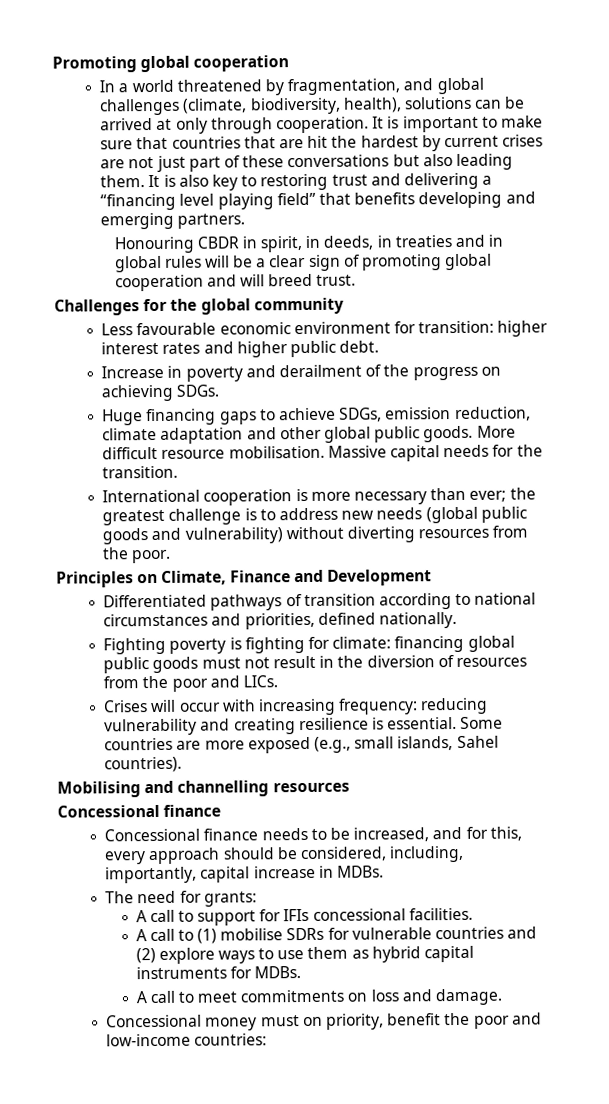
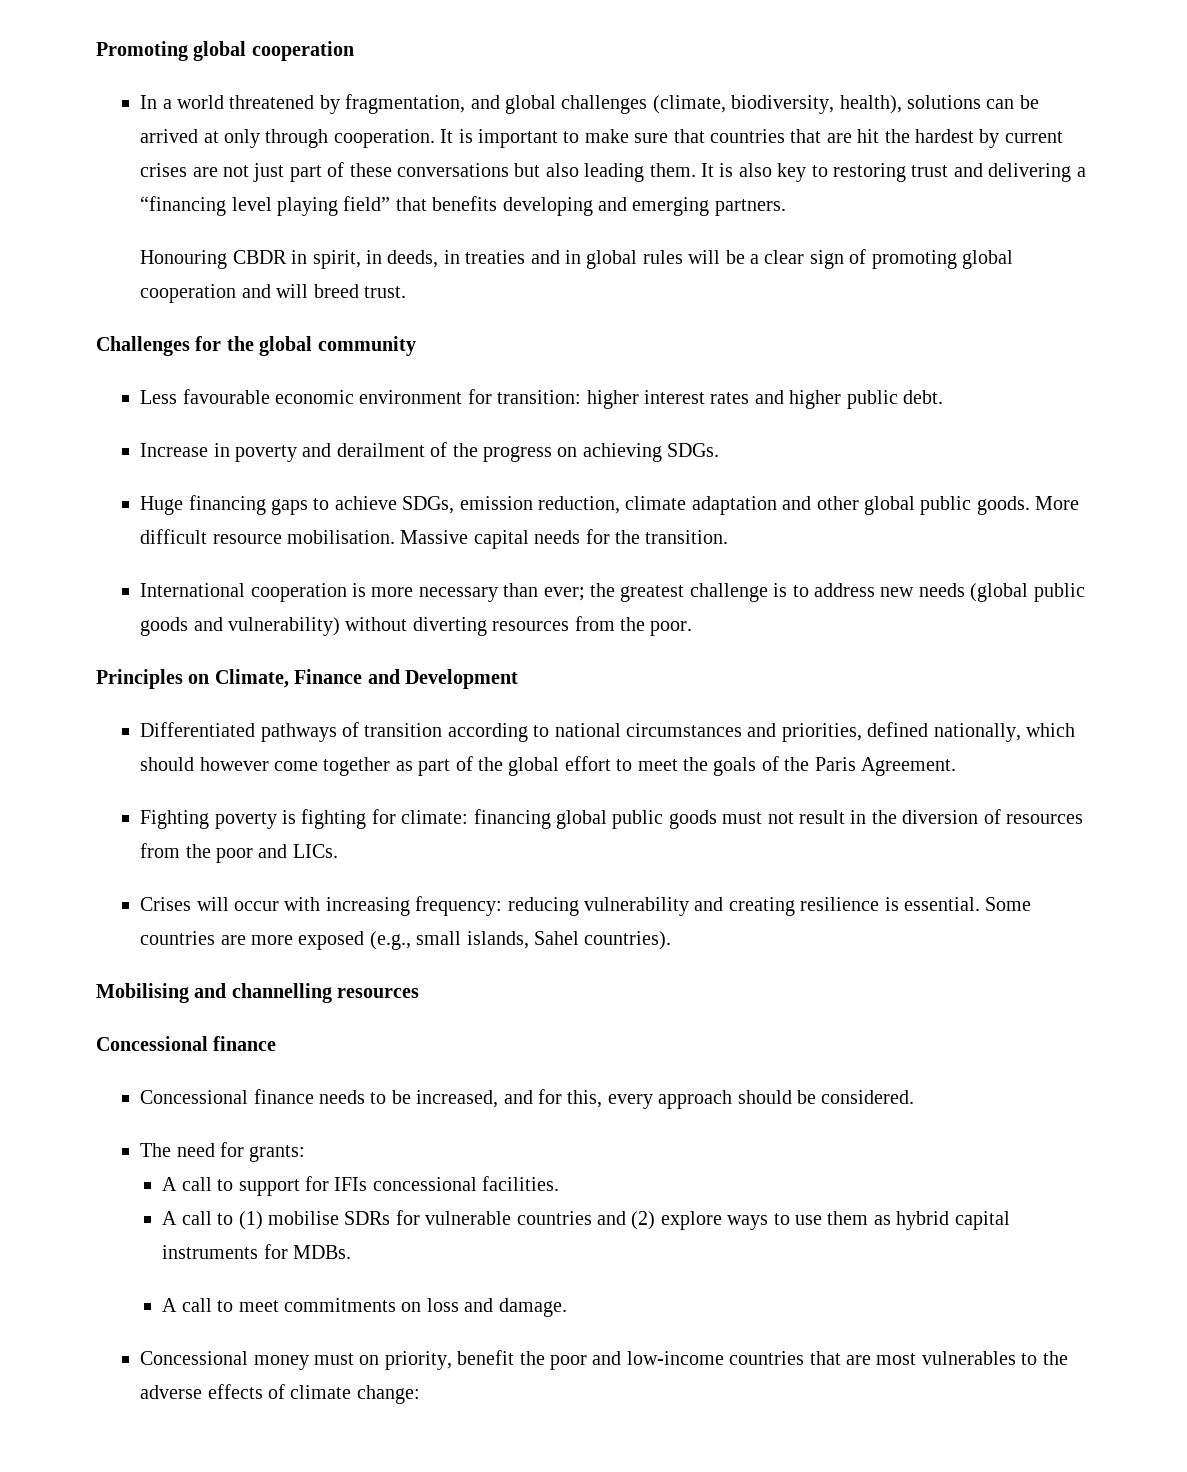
- Differentiated pathways of transition according to national circumstances and priorities, defined nationally.
+ Differentiated pathways of transition according to national circumstances and priorities, defined nationally, which should however come together as part of the global effort to meet the goals of the Paris Agreement.
- Concessional finance needs to be increased, and for this, every approach should be considered, including, importantly, capital increase in MDBs.
+ Concessional finance needs to be increased, and for this, every approach should be considered.
- Concessional money must on priority, benefit the poor and low-income countries:
+ Concessional money must on priority, benefit the poor and low-income countries that are most vulnerables to the adverse effects of climate change:

